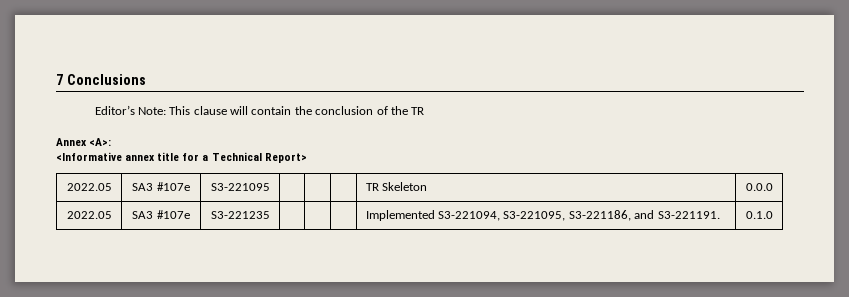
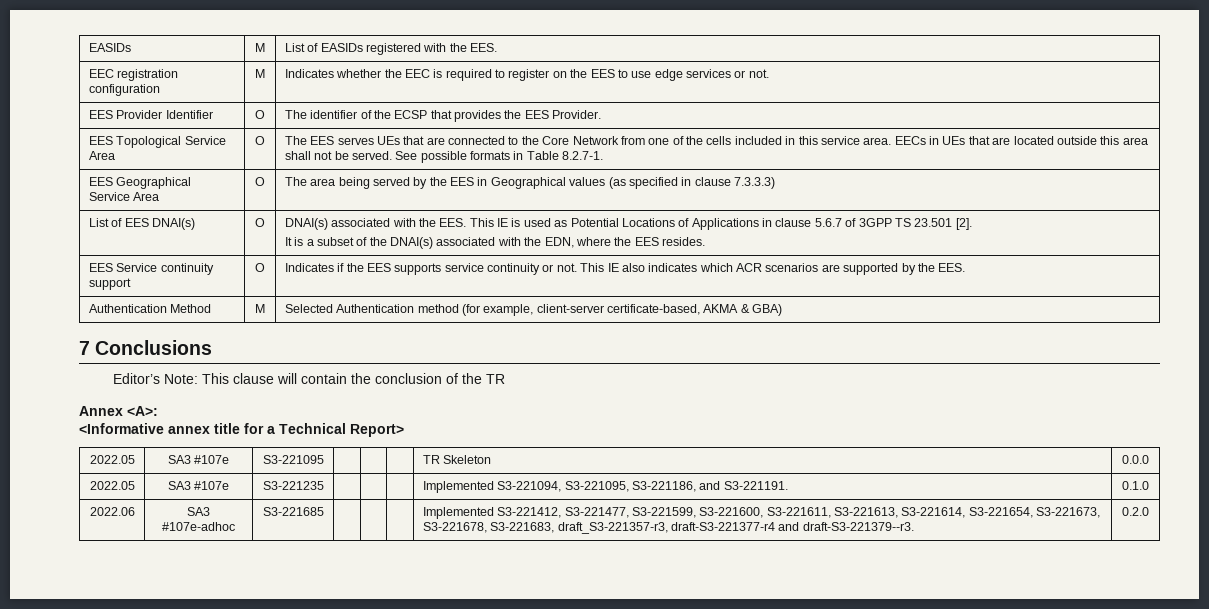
+ EASIDs | M | List of EASIDs registered with the EES.
+ EEC registration configuration | M | Indicates whether the EEC is required to register on the EES to use edge services or not.
+ EES Provider Identifier | O | The identifier of the ECSP that provides the EES Provider.
+ EES Topological Service Area | O | The EES serves UEs that are connected to the Core Network from one of the cells included in this service area. EECs in UEs that are located outside this area shall not be served. See possible formats in Table 8.2.7-1.
+ EES Geographical Service Area | O | The area being served by the EES in Geographical values (as specified in clause 7.3.3.3)
+ List of EES DNAI(s) | O | DNAI(s) associated with the EES. This IE is used as Potential Locations of Applications in clause 5.6.7 of 3GPP TS 23.501 [2].
+ It is a subset of the DNAI(s) associated with the EDN, where the EES resides.
+ EES Service continuity support | O | Indicates if the EES supports service continuity or not. This IE also indicates which ACR scenarios are supported by the EES.
+ Authentication Method | M | Selected Authentication method (for example, client-server certificate-based, AKMA & GBA)
+ 2022.06 | SA3 #107e-adhoc | S3-221685 | | | | Implemented S3-221412, S3-221477, S3-221599, S3-221600, S3-221611, S3-221613, S3-221614, S3-221654, S3-221673, S3-221678, S3-221683, draft_S3-221357-r3, draft-S3-221377-r4 and draft-S3-221379--r3. | 0.2.0

